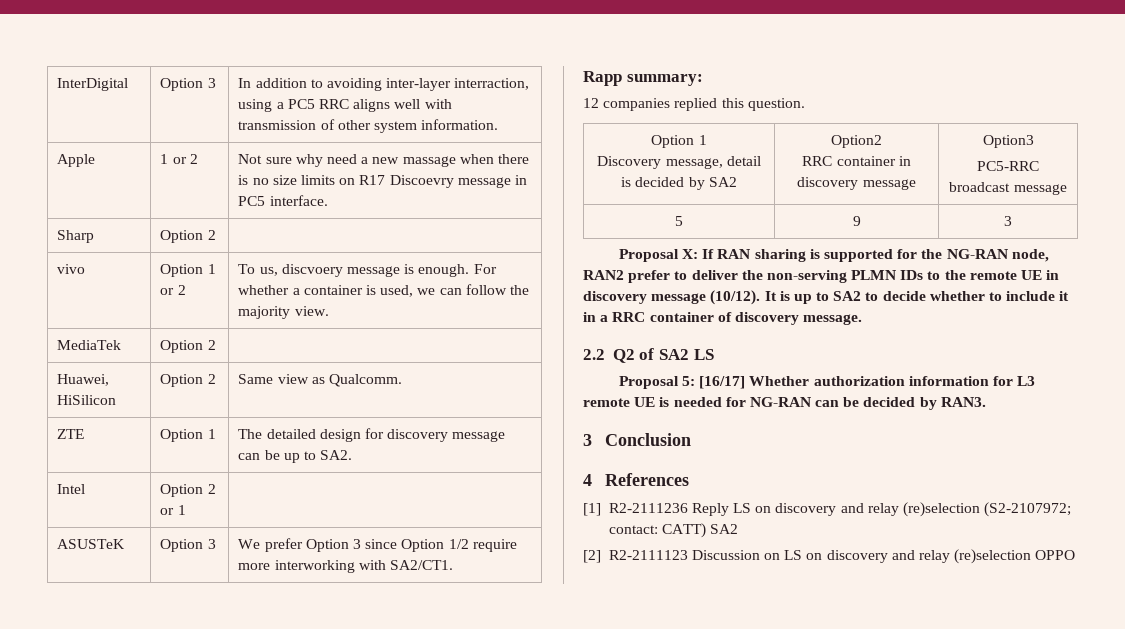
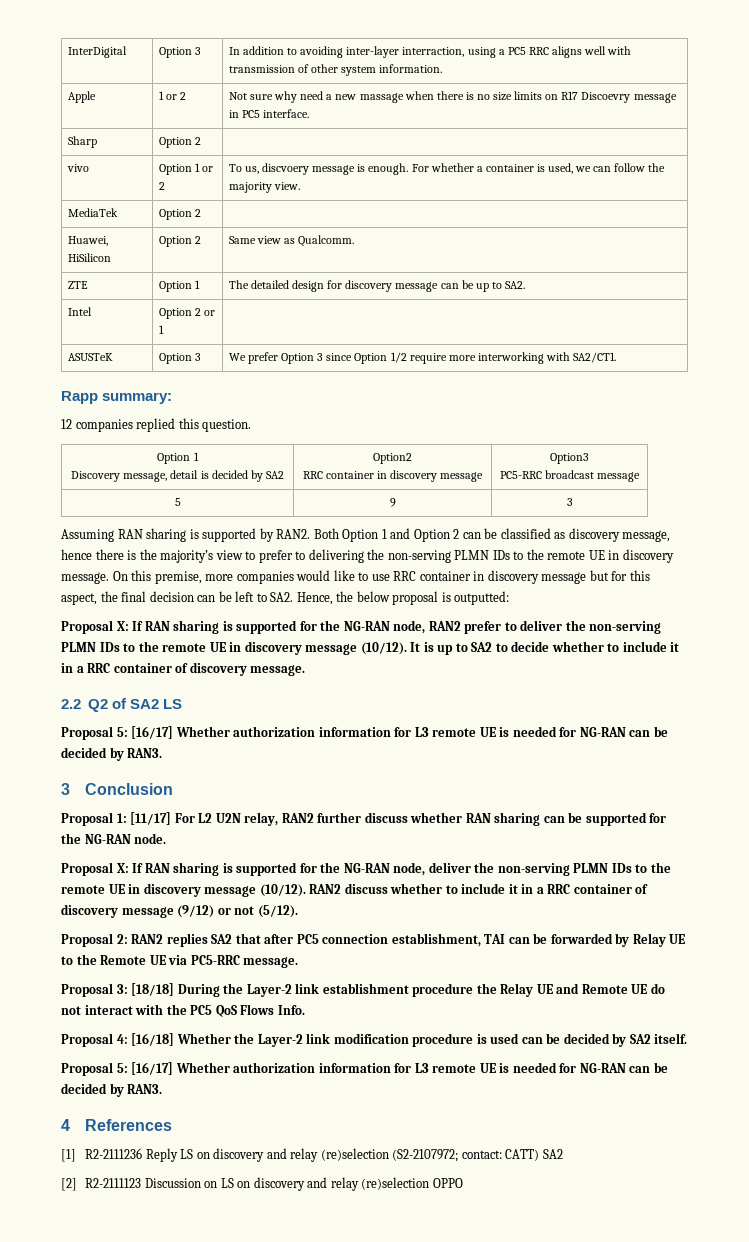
+ Assuming RAN sharing is supported by RAN2. Both Option 1 and Option 2 can be classified as discovery message, hence there is the majority’s view to prefer to delivering the non-serving PLMN IDs to the remote UE in discovery message. On this premise, more companies would like to use RRC container in discovery message but for this aspect, the final decision can be left to SA2. Hence, the below proposal is outputted:
+ Proposal 1: [11/17] For L2 U2N relay, RAN2 further discuss whether RAN sharing can be supported for the NG-RAN node.
+ Proposal X: If RAN sharing is supported for the NG-RAN node, deliver the non-serving PLMN IDs to the remote UE in discovery message (10/12). RAN2 discuss whether to include it in a RRC container of discovery message (9/12) or not (5/12).
+ Proposal 2: RAN2 replies SA2 that after PC5 connection establishment, TAI can be forwarded by Relay UE to the Remote UE via PC5-RRC message.
+ Proposal 3: [18/18] During the Layer-2 link establishment procedure the Relay UE and Remote UE do not interact with the PC5 QoS Flows Info.
+ Proposal 4: [16/18] Whether the Layer-2 link modification procedure is used can be decided by SA2 itself.
+ Proposal 5: [16/17] Whether authorization information for L3 remote UE is needed for NG-RAN can be decided by RAN3.

